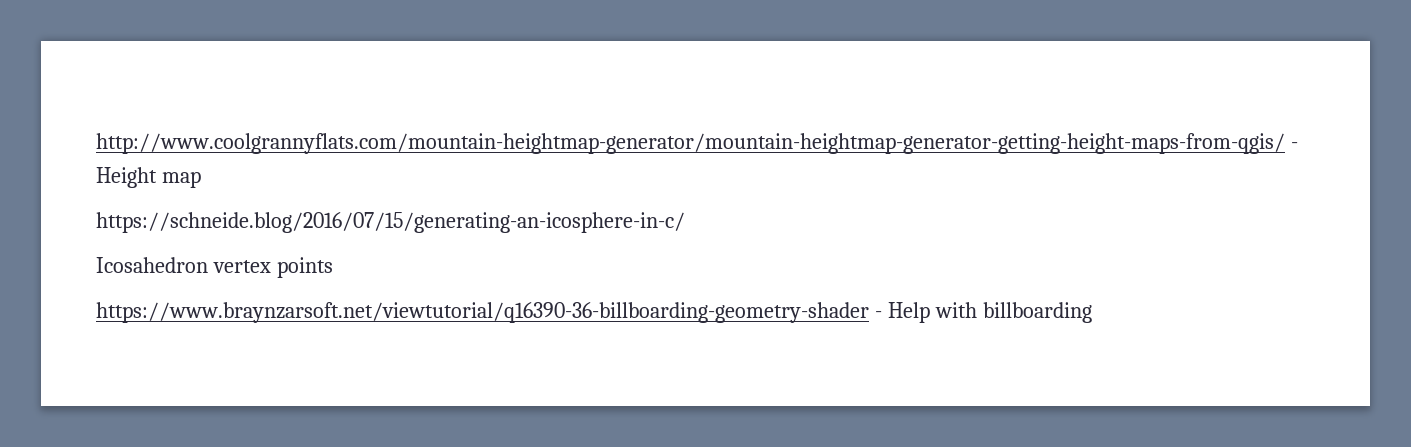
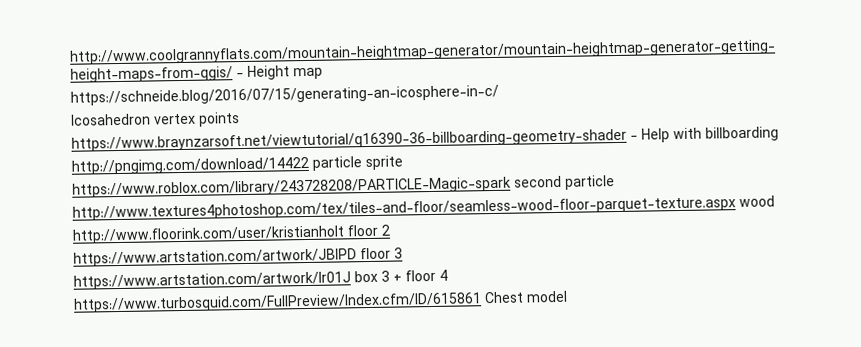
+ http://pngimg.com/download/14422 particle sprite
+ https://www.roblox.com/library/243728208/PARTICLE-Magic-spark second particle
+ http://www.textures4photoshop.com/tex/tiles-and-floor/seamless-wood-floor-parquet-texture.aspx wood
+ http://www.floorink.com/user/kristianholt floor 2
+ https://www.artstation.com/artwork/JBlPD floor 3
+ https://www.artstation.com/artwork/lr01J box 3 + floor 4
+ https://www.turbosquid.com/FullPreview/Index.cfm/ID/615861 Chest model

